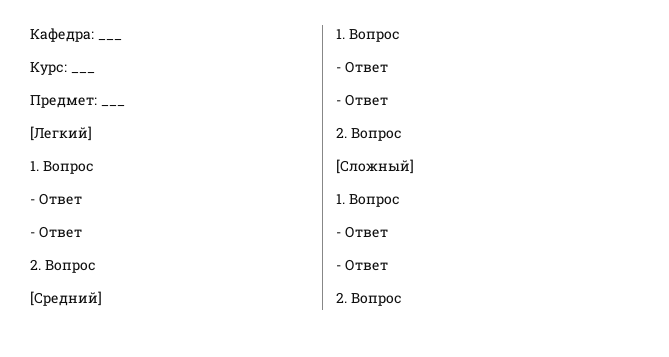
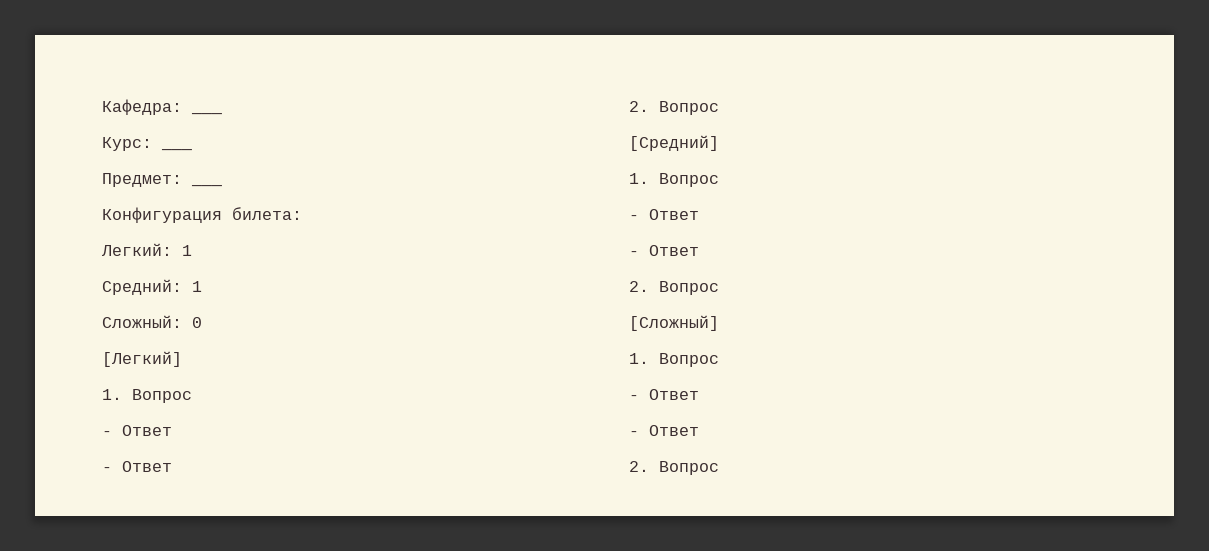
+ Конфигурация билета:
+ Легкий: 1
+ Средний: 1
+ Сложный: 0

